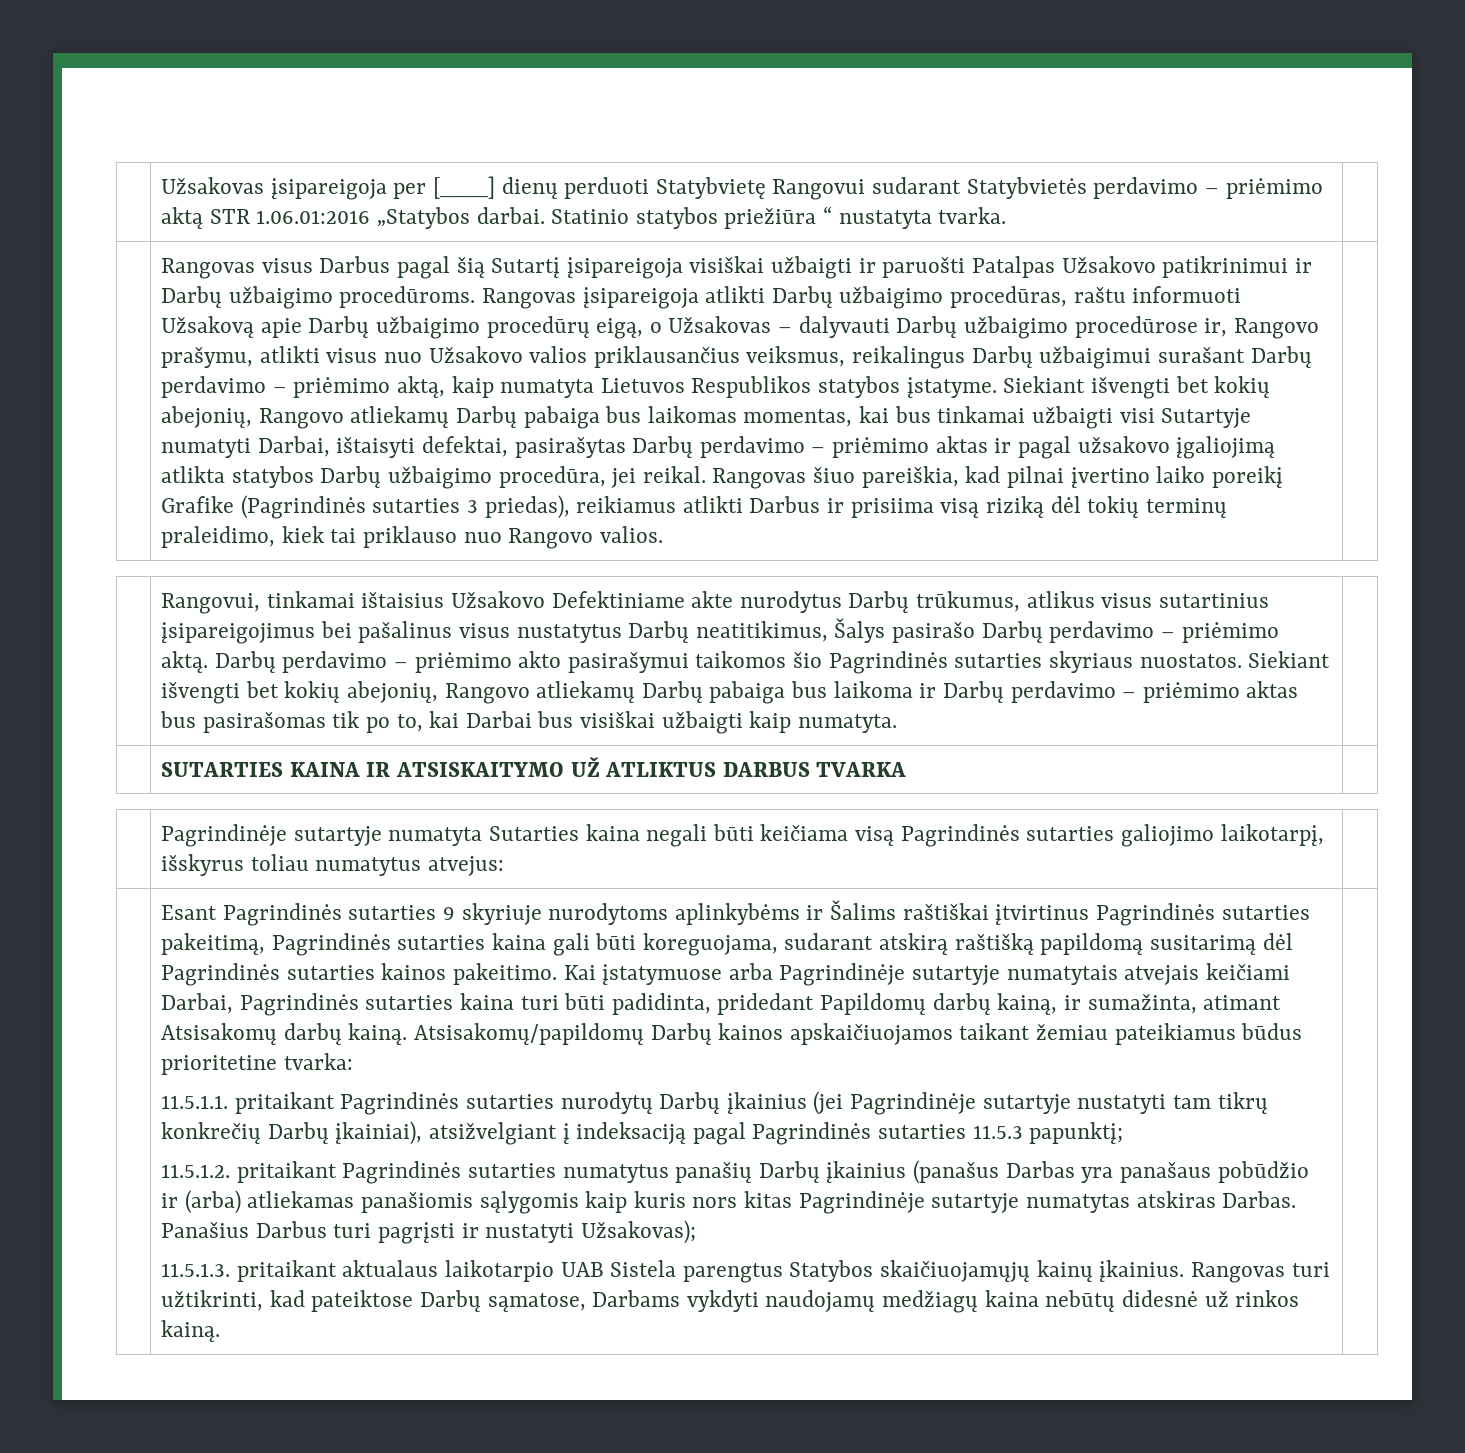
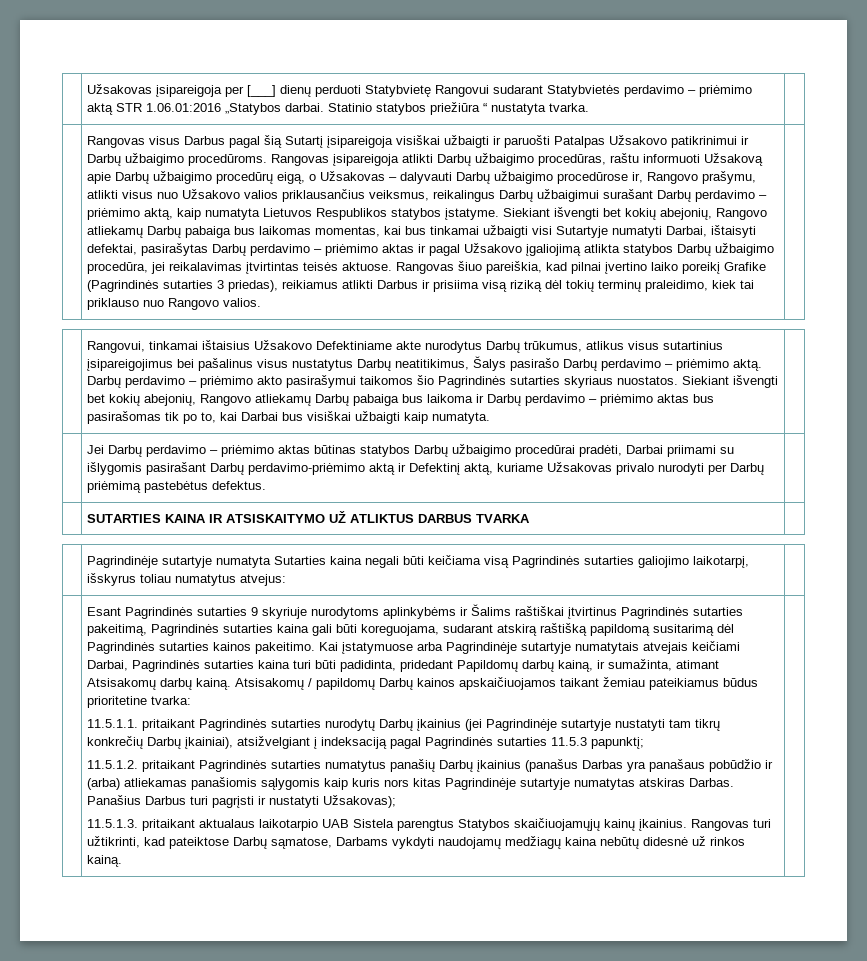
- Siekiant išvengti bet kokių abejonių, Rangovo atliekamų Darbų pabaiga bus laikomas momentas, kai bus tinkamai užbaigti visi Sutartyje numatyti Darbai, ištaisyti defektai, pasirašytas Darbų perdavimo – priėmimo aktas ir pagal užsakovo įgaliojimą atlikta statybos Darbų užbaigimo procedūra, jei reikal.
+ Siekiant išvengti bet kokių abejonių, Rangovo atliekamų Darbų pabaiga bus laikomas momentas, kai bus tinkamai užbaigti visi Sutartyje numatyti Darbai, ištaisyti defektai, pasirašytas Darbų perdavimo – priėmimo aktas ir pagal Užsakovo įgaliojimą atlikta statybos Darbų užbaigimo procedūra, jei reikalavimas įtvirtintas teisės aktuose.
+ | Jei Darbų perdavimo – priėmimo aktas būtinas statybos Darbų užbaigimo procedūrai pradėti, Darbai priimami su išlygomis pasirašant Darbų perdavimo-priėmimo aktą ir Defektinį aktą, kuriame Užsakovas privalo nurodyti per Darbų priėmimą pastebėtus defektus. |
- Atsisakomų/papildomų Darbų kainos apskaičiuojamos taikant žemiau pateikiamus būdus prioritetine tvarka:
+ Atsisakomų / papildomų Darbų kainos apskaičiuojamos taikant žemiau pateikiamus būdus prioritetine tvarka:

